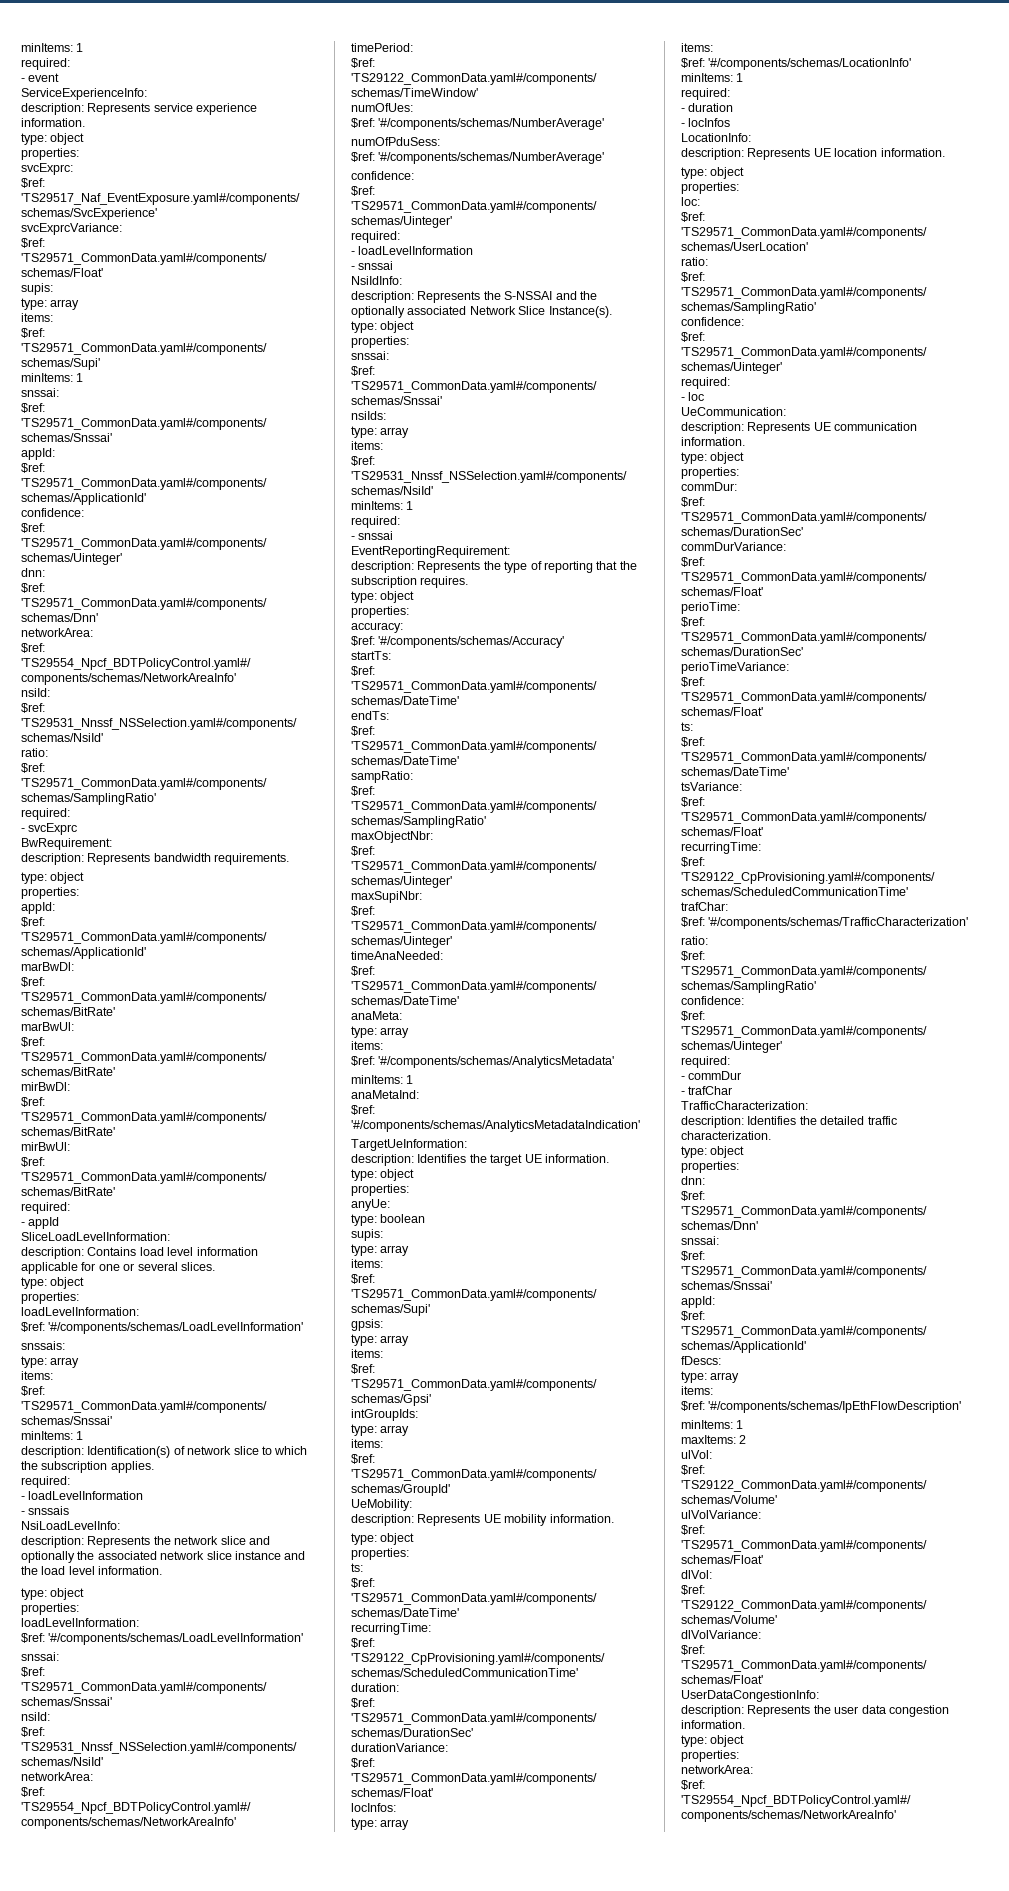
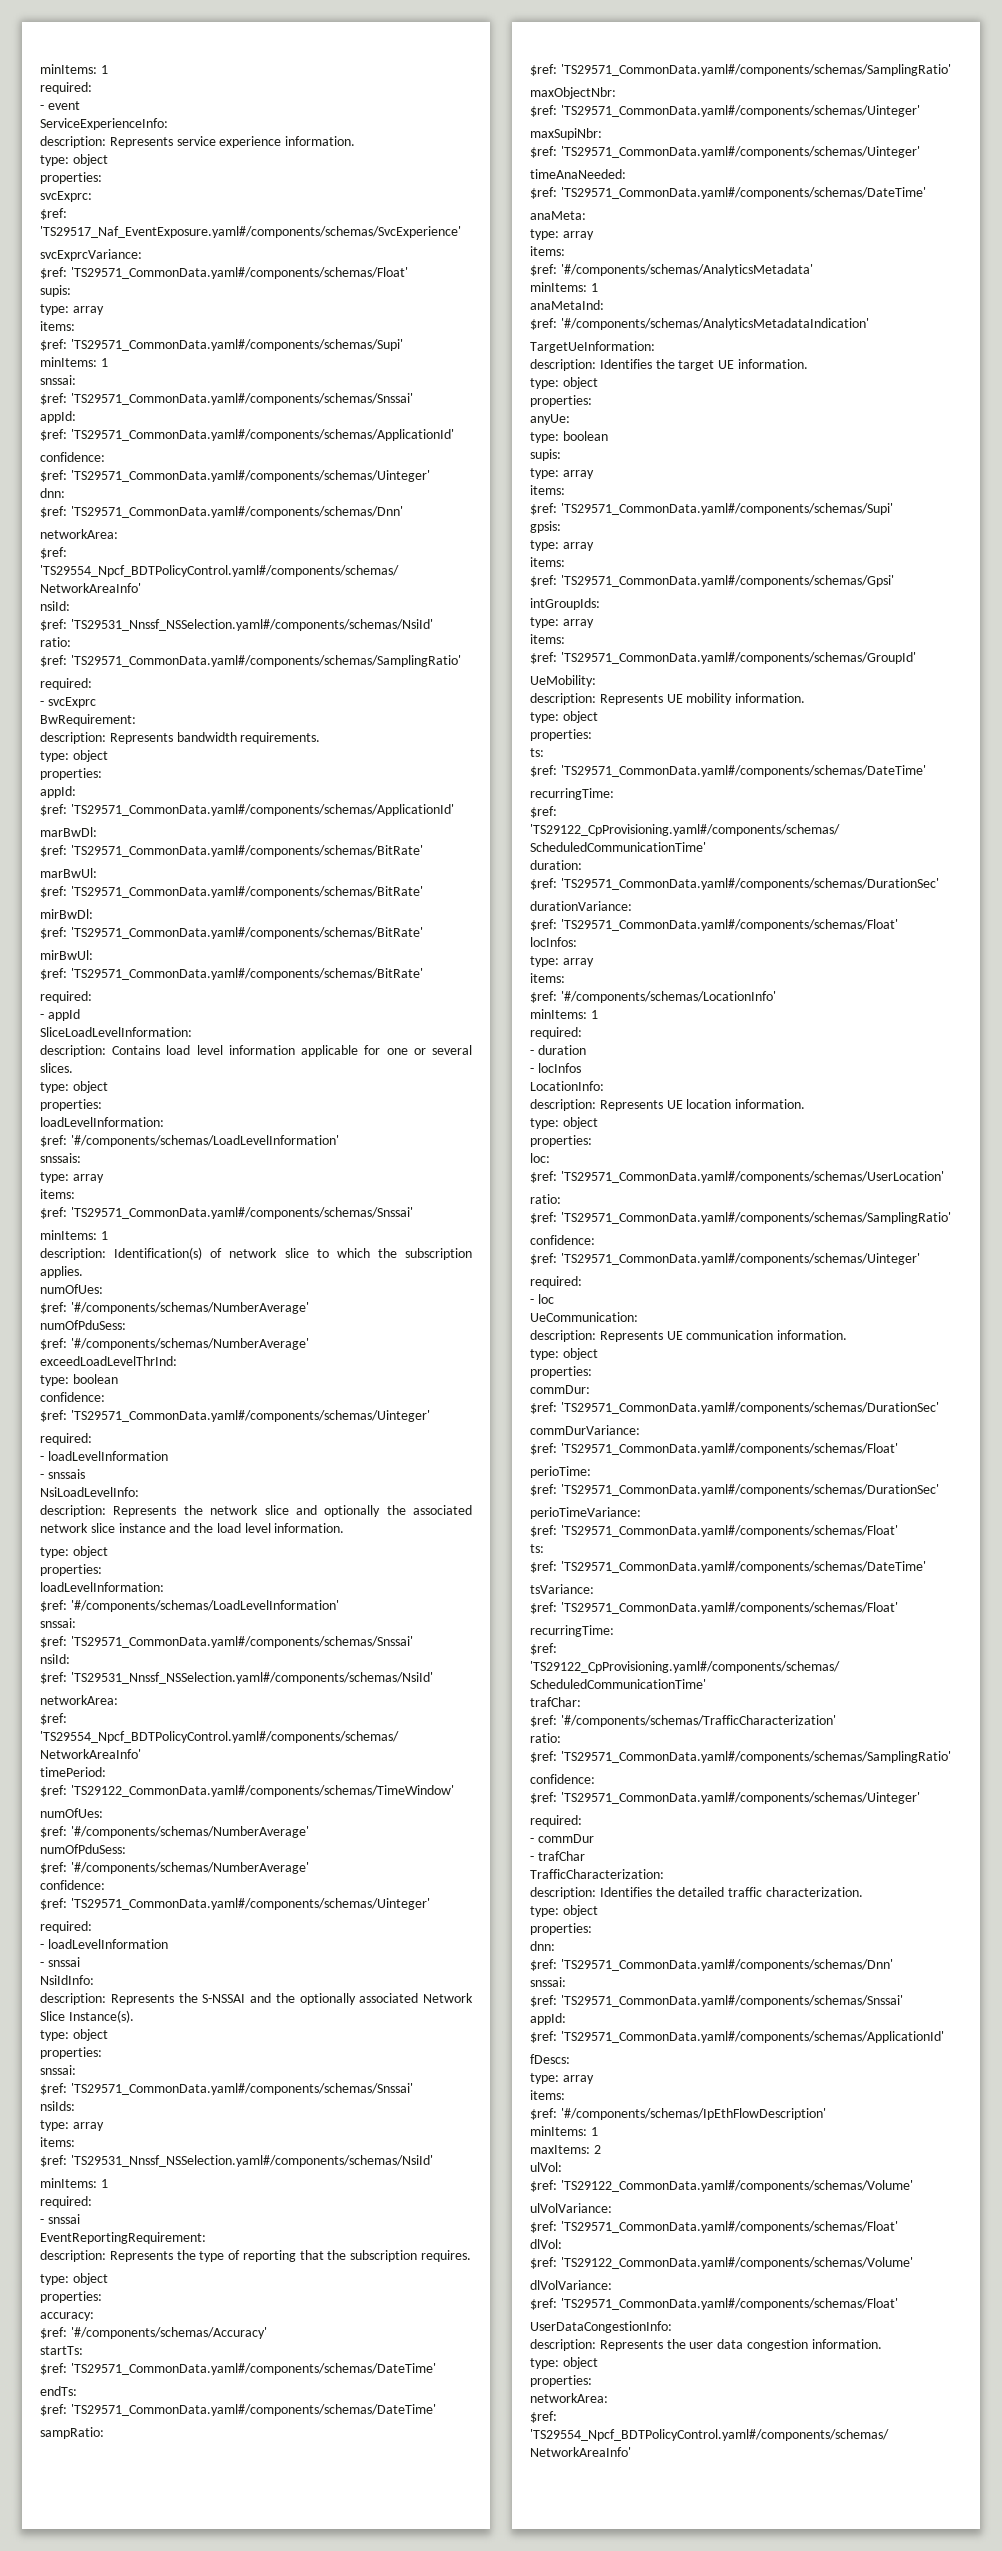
  description: Identification(s) of network slice to which the subscription applies.
+ numOfUes:
+ $ref: '#/components/schemas/NumberAverage'
+ numOfPduSess:
+ $ref: '#/components/schemas/NumberAverage'
+ exceedLoadLevelThrInd:
+ type: boolean
+ confidence:
+ $ref: 'TS29571_CommonData.yaml#/components/schemas/Uinteger'

